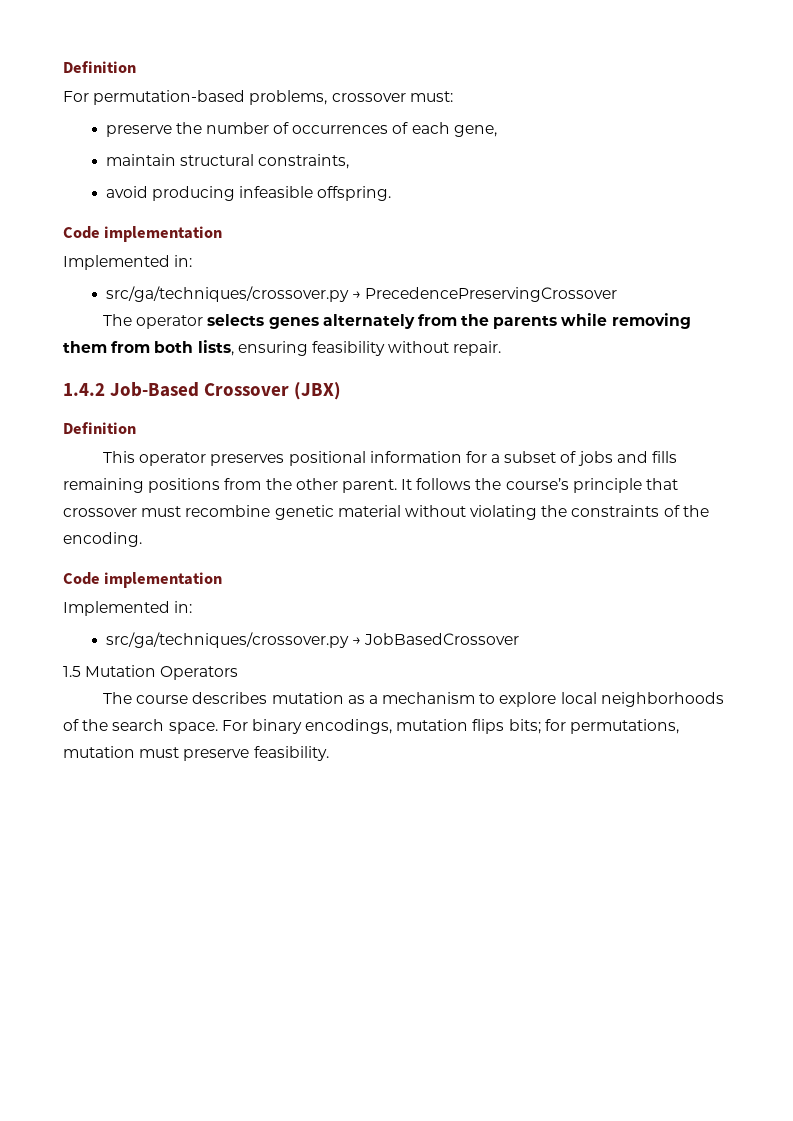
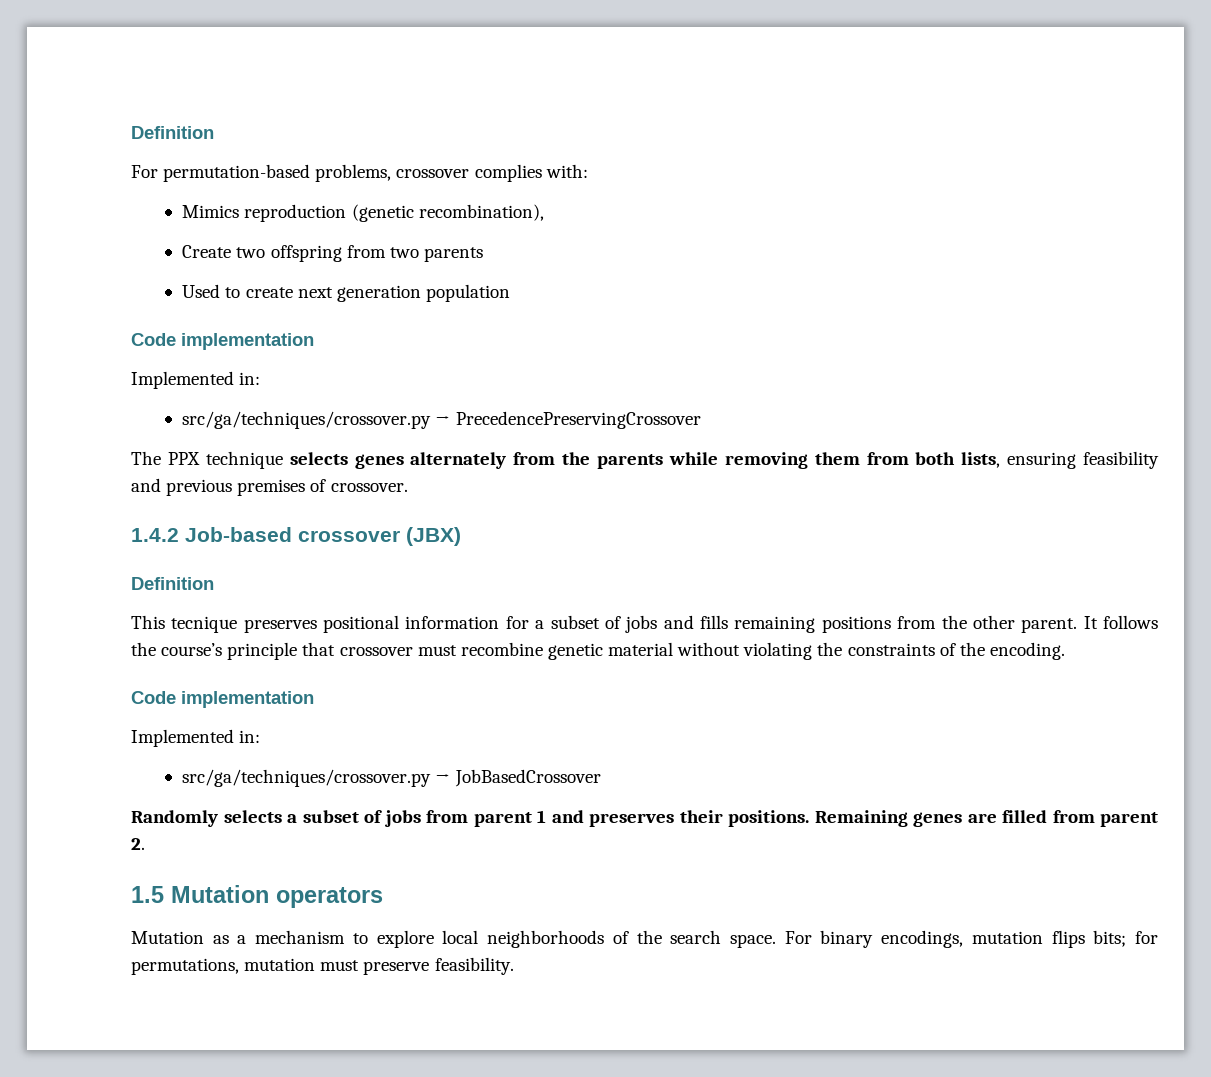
- For permutation-based problems, crossover must:
- preserve the number of occurrences of each gene,
- maintain structural constraints,
- avoid producing infeasible offspring.
+ For permutation-based problems, crossover complies with:
+ Mimics reproduction (genetic recombination),
+ Create two offspring from two parents
+ Used to create next generation population
- The operator selects genes alternately from the parents while removing them from both lists, ensuring feasibility without repair.
+ The PPX technique selects genes alternately from the parents while removing them from both lists, ensuring feasibility and previous premises of crossover.
- 1.4.2 Job-Based Crossover (JBX)
+ 1.4.2 Job-based crossover (JBX)
- This operator preserves positional information for a subset of jobs and fills remaining positions from the other parent.
+ This tecnique preserves positional information for a subset of jobs and fills remaining positions from the other parent.
- 1.5 Mutation Operators
- The course describes mutation as a mechanism to explore local neighborhoods of the search space.
+ Randomly selects a subset of jobs from parent 1 and preserves their positions. Remaining genes are filled from parent 2.
+ 1.5 Mutation operators
+ Mutation as a mechanism to explore local neighborhoods of the search space.

